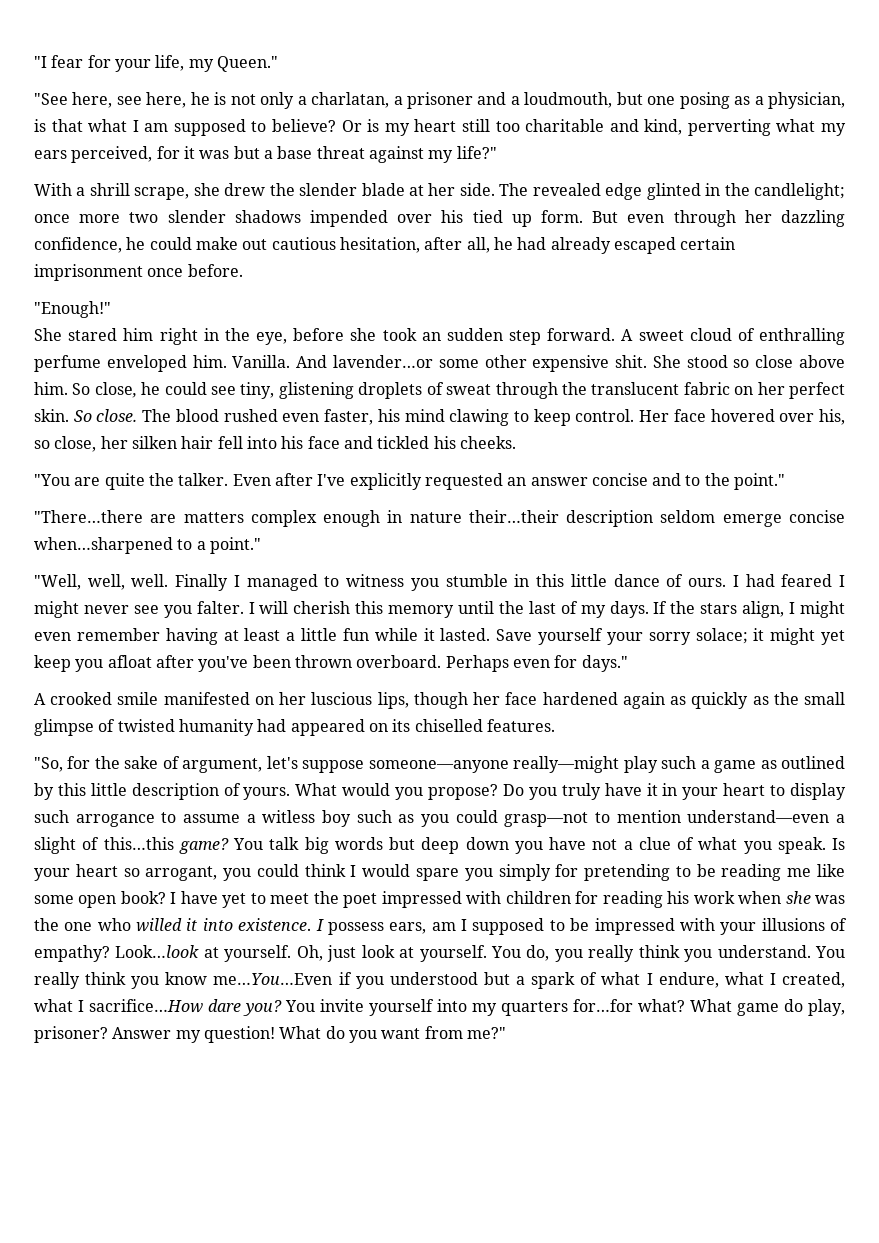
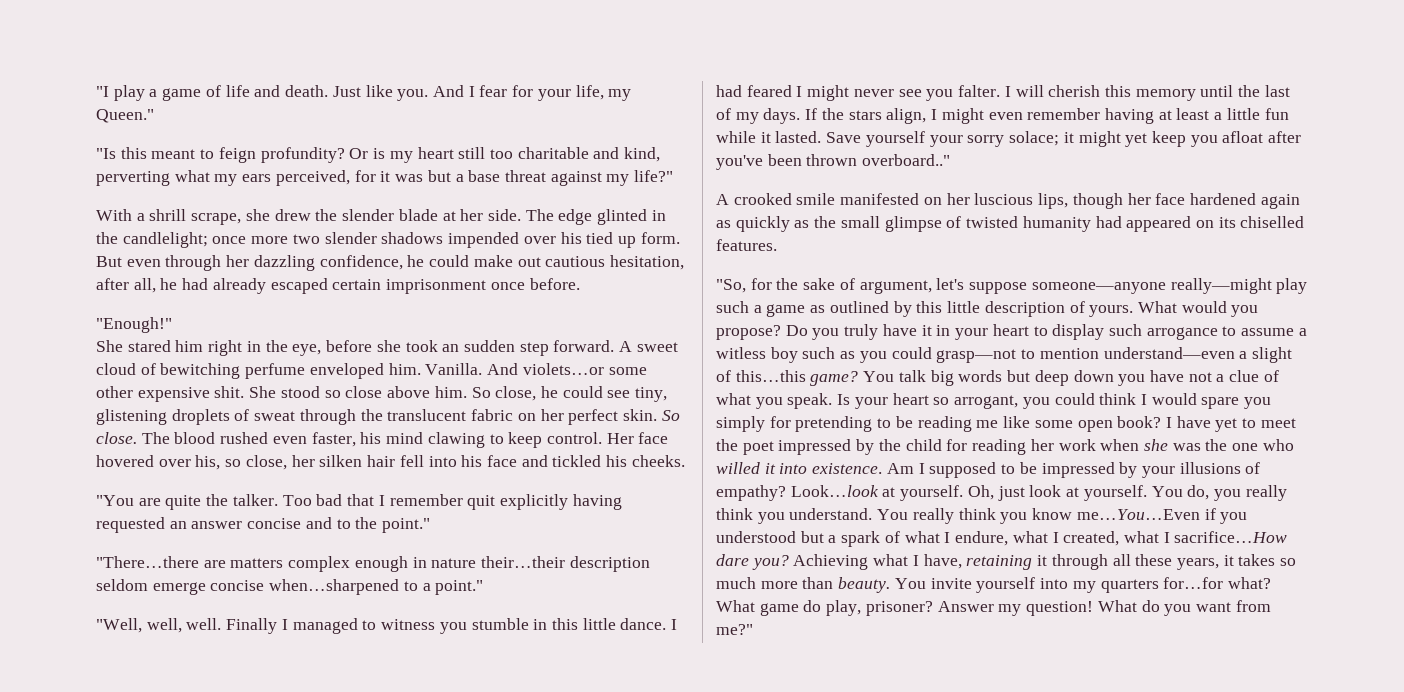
- "I fear for your life, my Queen."
+ "I play a game of life and death. Just like you. And I fear for your life, my Queen."
- "See here, see here, he is not only a charlatan, a prisoner and a loudmouth, but one posing as a physician, is that what I am supposed to believe?
+ "Is this meant to feign profundity?
- The revealed edge glinted in the candlelight; once more two slender shadows impended over his tied up form.
+ The edge glinted in the candlelight; once more two slender shadows impended over his tied up form.
- A sweet cloud of enthralling perfume enveloped him.
+ A sweet cloud of bewitching perfume enveloped him.
- And lavender…or some other expensive shit.
+ And violets…or some other expensive shit.
- Even after I've explicitly requested an answer concise and to the point."
+ Too bad that I remember quit explicitly having requested an answer concise and to the point."
- Finally I managed to witness you stumble in this little dance of ours.
+ Finally I managed to witness you stumble in this little dance.
- Save yourself your sorry solace; it might yet keep you afloat after you've been thrown overboard. Perhaps even for days."
+ Save yourself your sorry solace; it might yet keep you afloat after you've been thrown overboard.."
- I have yet to meet the poet impressed with children for reading his work when she was the one who willed it into existence.
+ I have yet to meet the poet impressed by the child for reading her work when she was the one who willed it into existence.
- I possess ears, am I supposed to be impressed with your illusions of empathy?
+ Am I supposed to be impressed by your illusions of empathy?
+ Achieving what I have, retaining it through all these years, it takes so much more than beauty.

